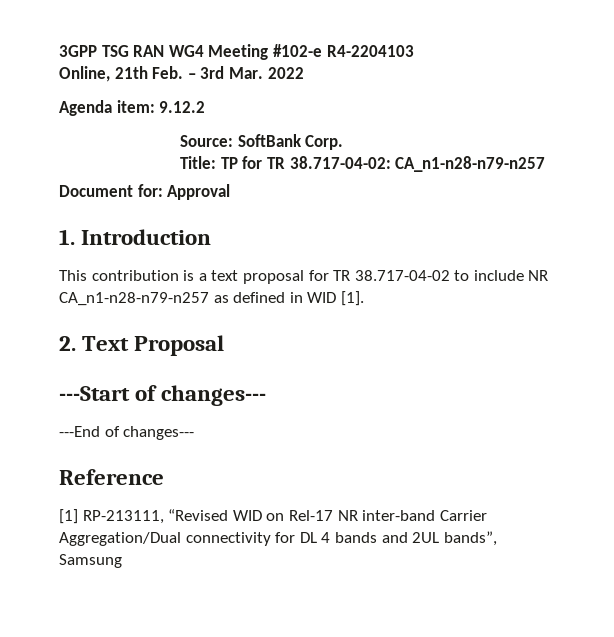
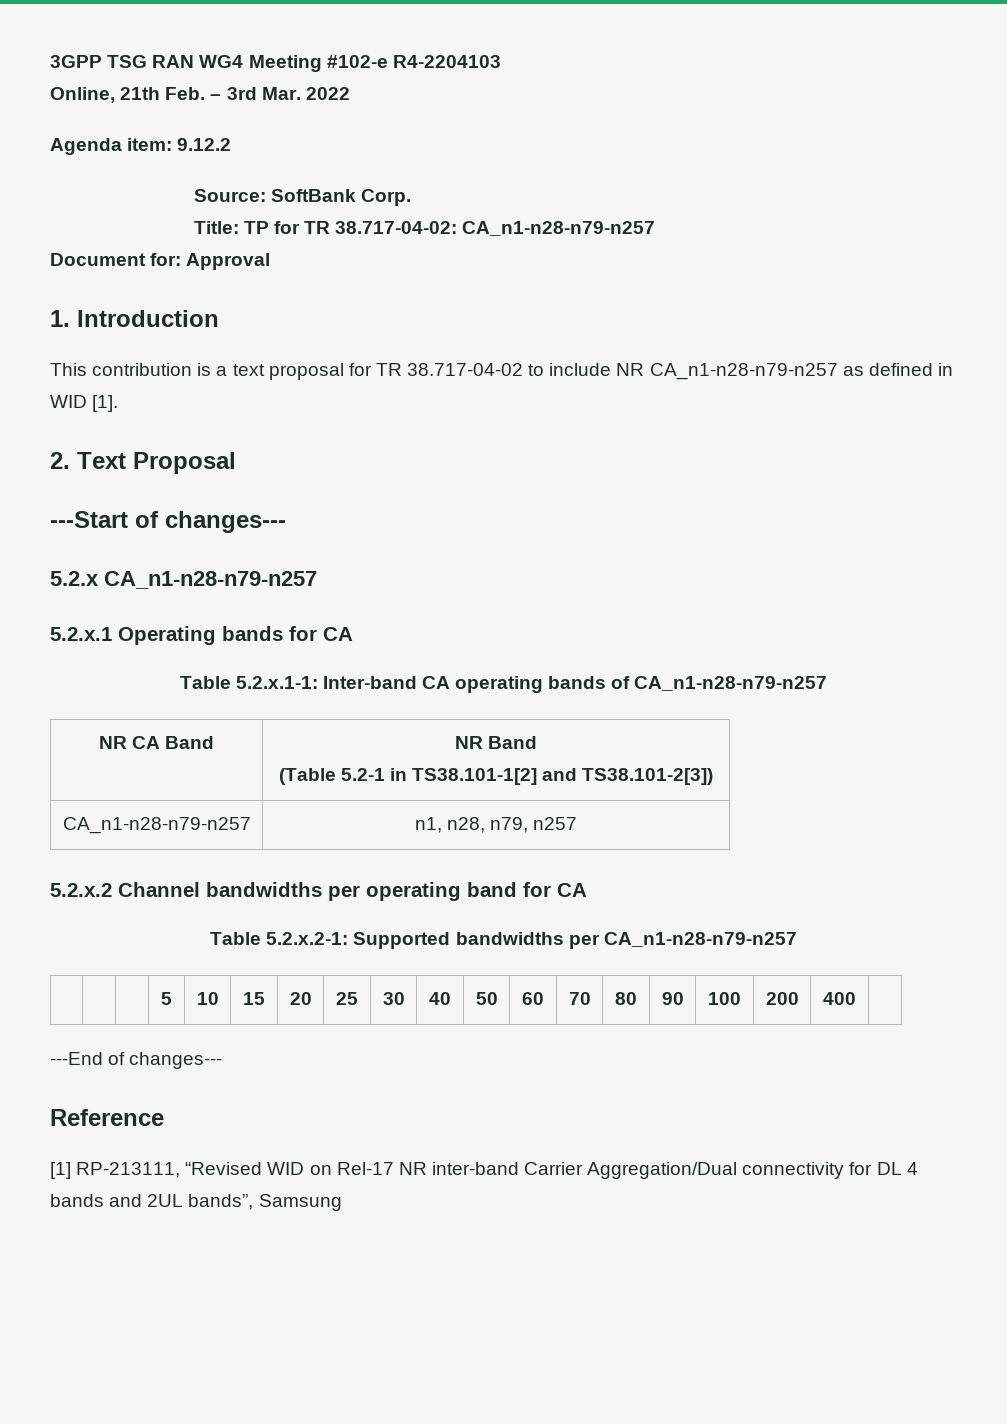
+ 5.2.x CA_n1-n28-n79-n257
+ 5.2.x.1 Operating bands for CA
+ Table 5.2.x.1-1: Inter-band CA operating bands of CA_n1-n28-n79-n257
+ NR CA Band | NR Band
+ (Table 5.2-1 in TS38.101-1[2] and TS38.101-2[3])
+ CA_n1-n28-n79-n257 | n1, n28, n79, n257
+ 5.2.x.2 Channel bandwidths per operating band for CA
+ Table 5.2.x.2-1: Supported bandwidths per CA_n1-n28-n79-n257
+ | | | 5 | 10 | 15 | 20 | 25 | 30 | 40 | 50 | 60 | 70 | 80 | 90 | 100 | 200 | 400 |

